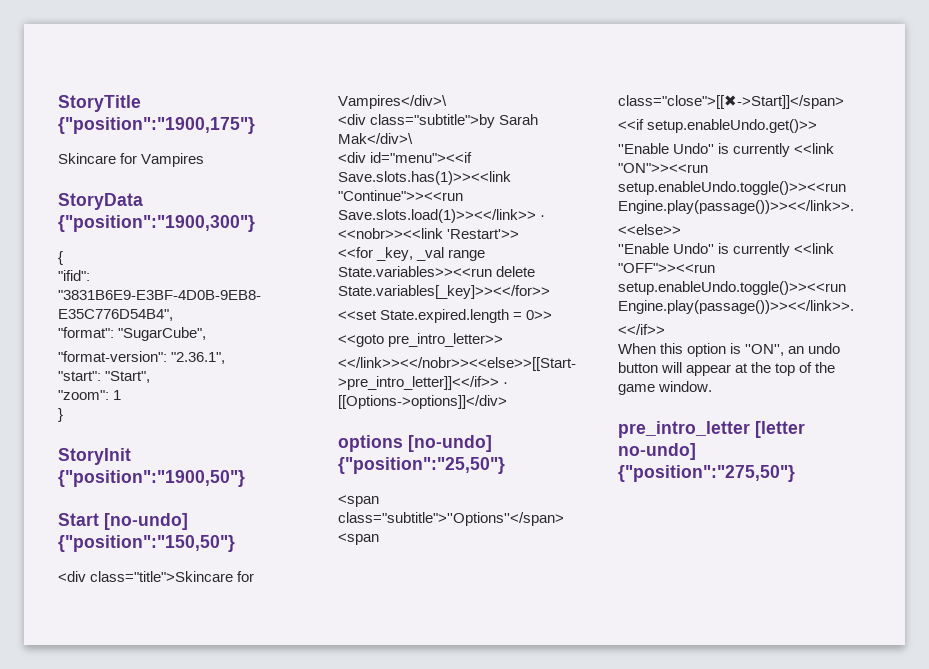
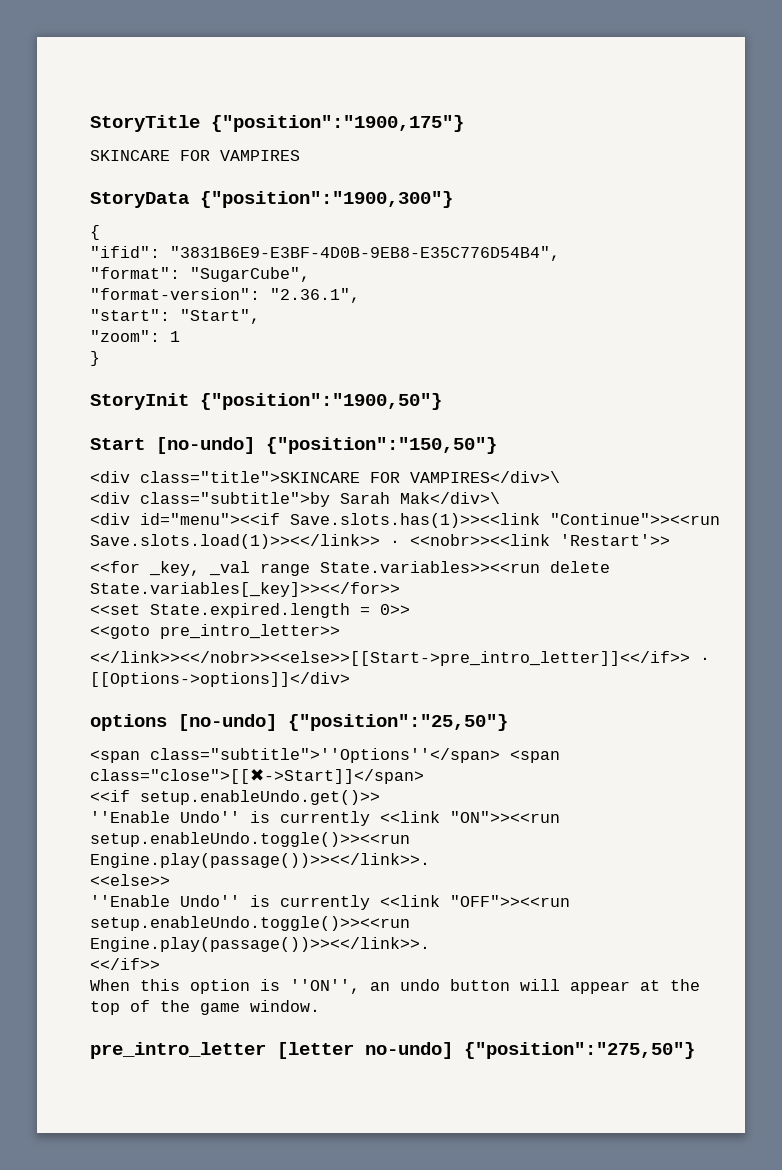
- Skincare for Vampires
+ SKINCARE FOR VAMPIRES
- <div class="title">Skincare for Vampires</div>\
+ <div class="title">SKINCARE FOR VAMPIRES</div>\

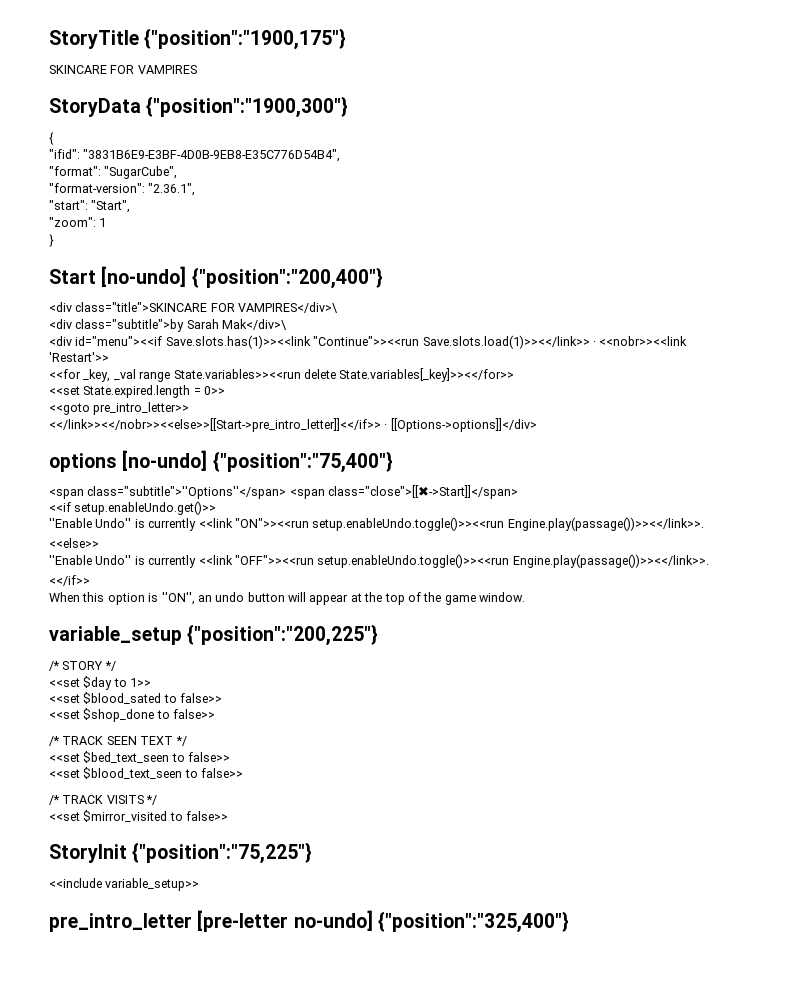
- StoryInit {"position":"1900,50"}
- Start [no-undo] {"position":"150,50"}
+ Start [no-undo] {"position":"200,400"}
- options [no-undo] {"position":"25,50"}
+ options [no-undo] {"position":"75,400"}
- pre_intro_letter [letter no-undo] {"position":"275,50"}
+ variable_setup {"position":"200,225"}
+ /* STORY */
+ <<set $day to 1>>
+ <<set $blood_sated to false>>
+ <<set $shop_done to false>>
+ /* TRACK SEEN TEXT */
+ <<set $bed_text_seen to false>>
+ <<set $blood_text_seen to false>>
+ /* TRACK VISITS */
+ <<set $mirror_visited to false>>
+ StoryInit {"position":"75,225"}
+ <<include variable_setup>>
+ pre_intro_letter [pre-letter no-undo] {"position":"325,400"}

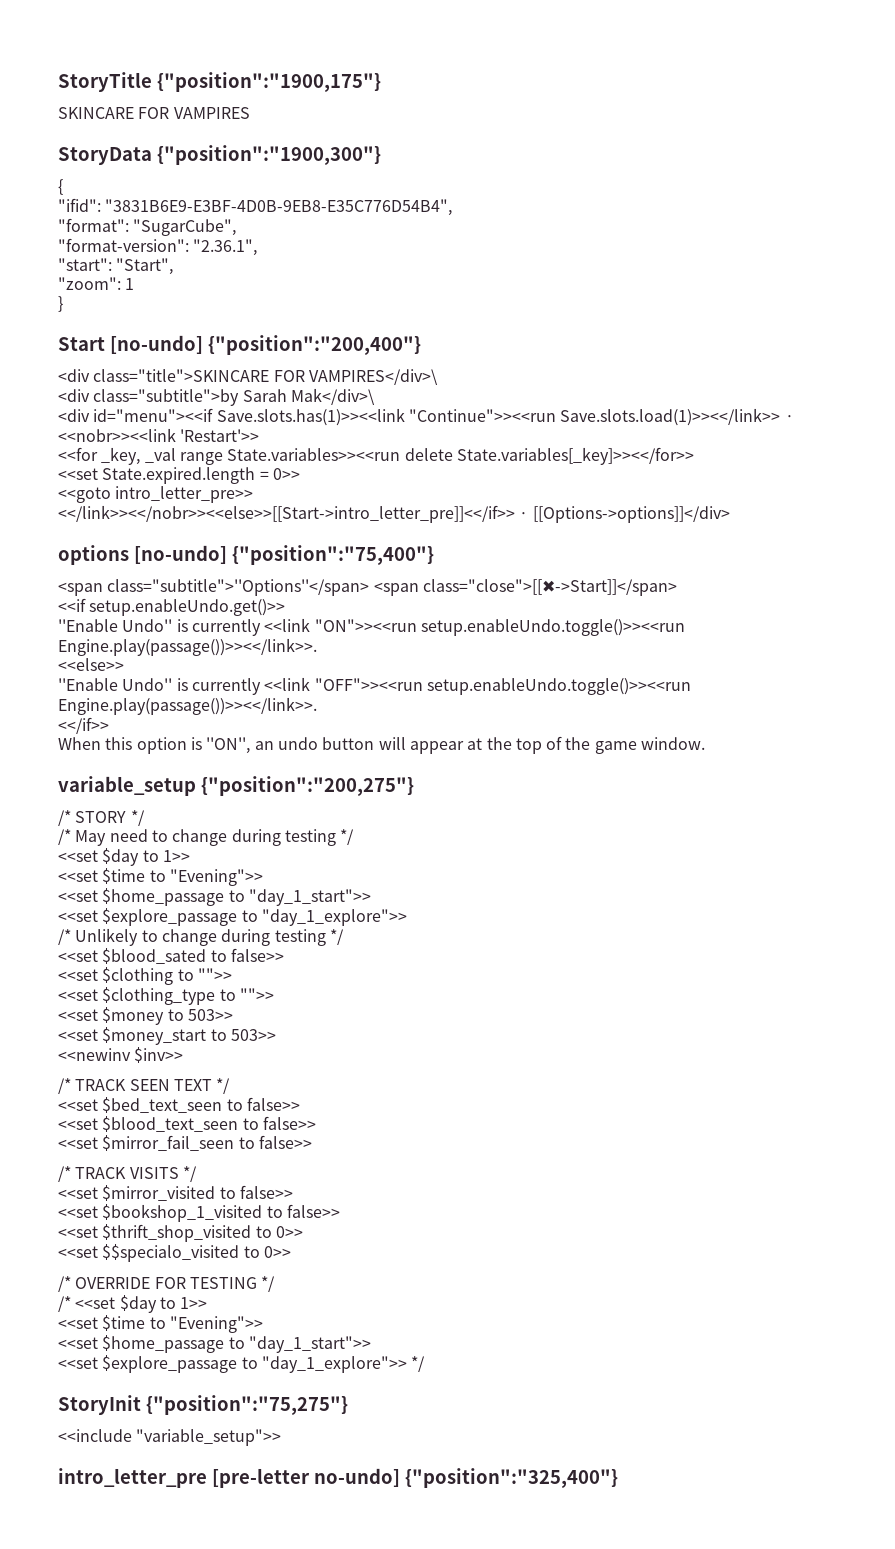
- <<goto pre_intro_letter>>
- <</link>><</nobr>><<else>>[[Start->pre_intro_letter]]<</if>> · [[Options->options]]</div>
+ <<goto intro_letter_pre>>
+ <</link>><</nobr>><<else>>[[Start->intro_letter_pre]]<</if>> · [[Options->options]]</div>
- variable_setup {"position":"200,225"}
+ variable_setup {"position":"200,275"}
+ /* May need to change during testing */
  <<set $day to 1>>
+ <<set $time to "Evening">>
+ <<set $home_passage to "day_1_start">>
+ <<set $explore_passage to "day_1_explore">>
+ /* Unlikely to change during testing */
- <<set $shop_done to false>>
+ <<set $clothing to "">>
+ <<set $clothing_type to "">>
+ <<set $money to 503>>
+ <<set $money_start to 503>>
+ <<newinv $inv>>
+ <<set $mirror_fail_seen to false>>
+ <<set $bookshop_1_visited to false>>
+ <<set $thrift_shop_visited to 0>>
+ <<set $$specialo_visited to 0>>
+ /* OVERRIDE FOR TESTING */
+ /* <<set $day to 1>>
+ <<set $time to "Evening">>
+ <<set $home_passage to "day_1_start">>
+ <<set $explore_passage to "day_1_explore">> */
- StoryInit {"position":"75,225"}
+ StoryInit {"position":"75,275"}
- <<include variable_setup>>
- pre_intro_letter [pre-letter no-undo] {"position":"325,400"}
+ <<include "variable_setup">>
+ intro_letter_pre [pre-letter no-undo] {"position":"325,400"}

